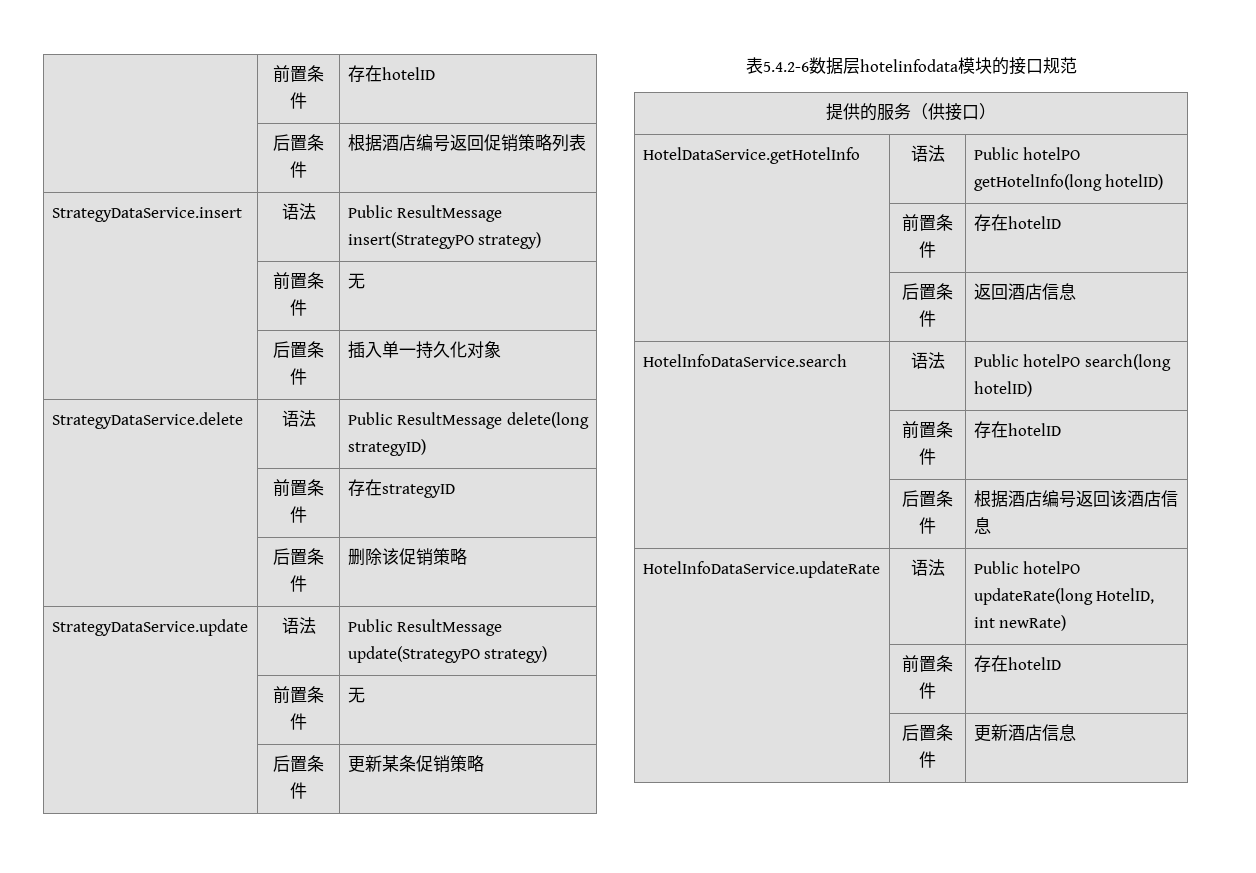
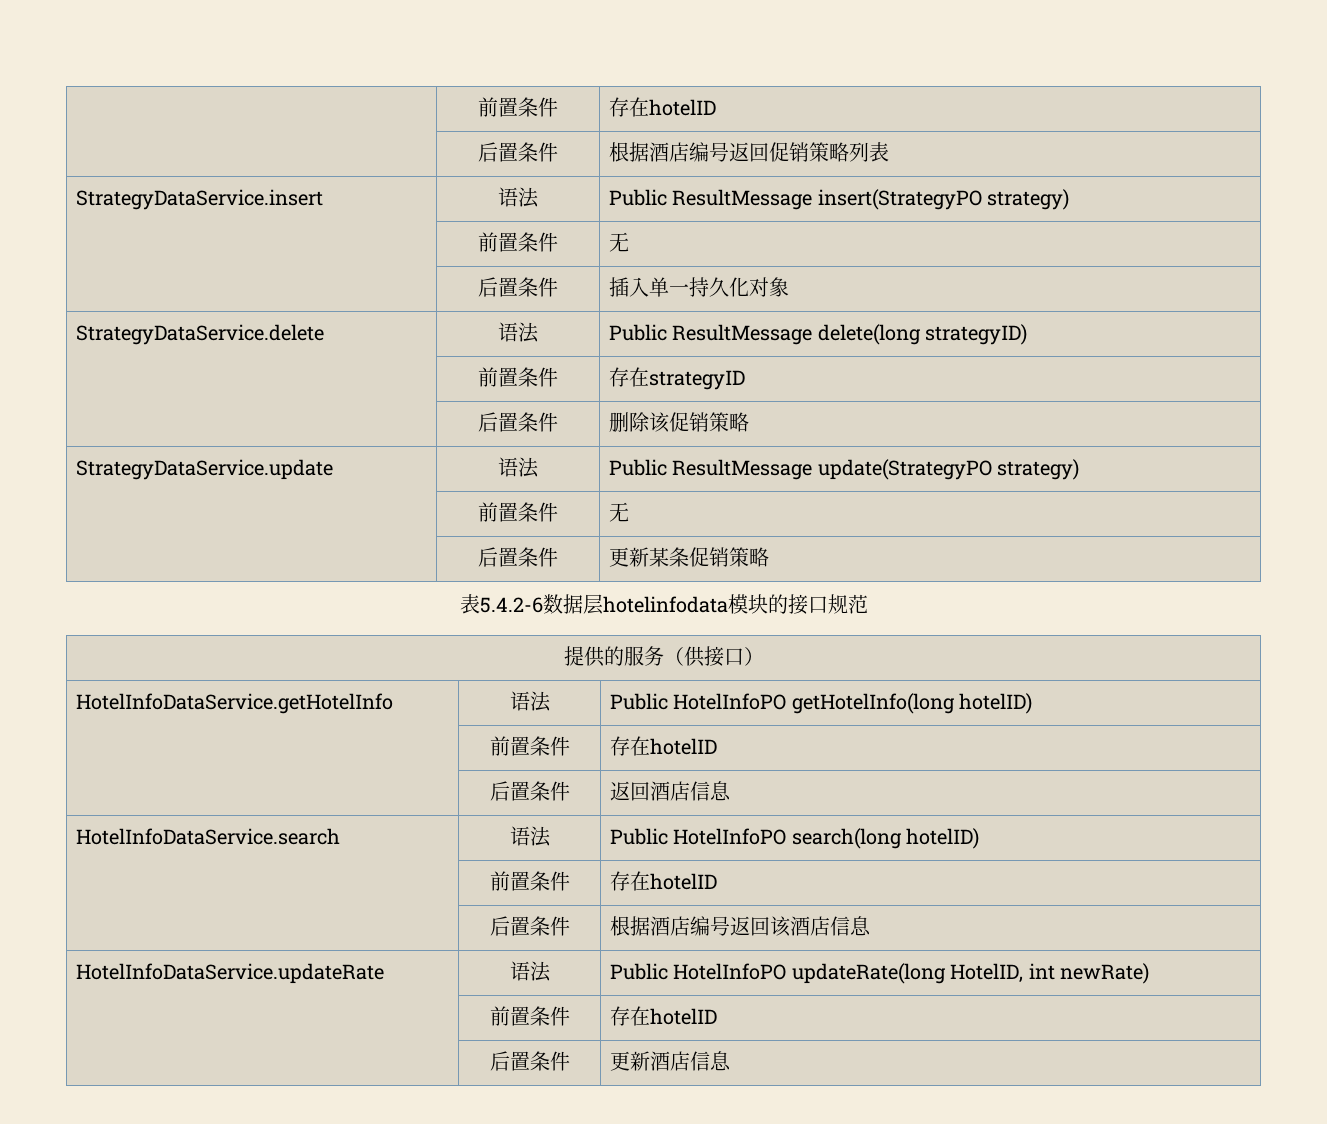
- HotelDataService.getHotelInfo | 语法 | Public hotelPO getHotelInfo(long hotelID)
+ HotelInfoDataService.getHotelInfo | 语法 | Public HotelInfoPO getHotelInfo(long hotelID)
- HotelInfoDataService.search | 语法 | Public hotelPO search(long hotelID)
+ HotelInfoDataService.search | 语法 | Public HotelInfoPO search(long hotelID)
- HotelInfoDataService.updateRate | 语法 | Public hotelPO updateRate(long HotelID, int newRate)
+ HotelInfoDataService.updateRate | 语法 | Public HotelInfoPO updateRate(long HotelID, int newRate)

